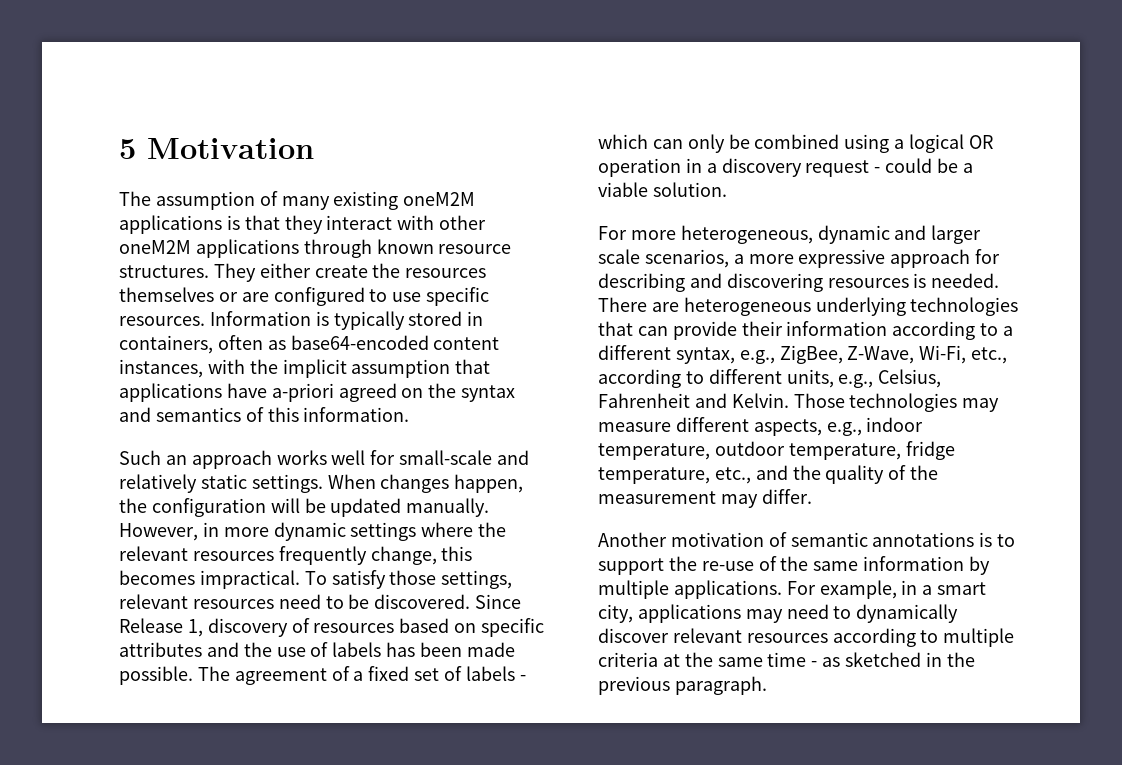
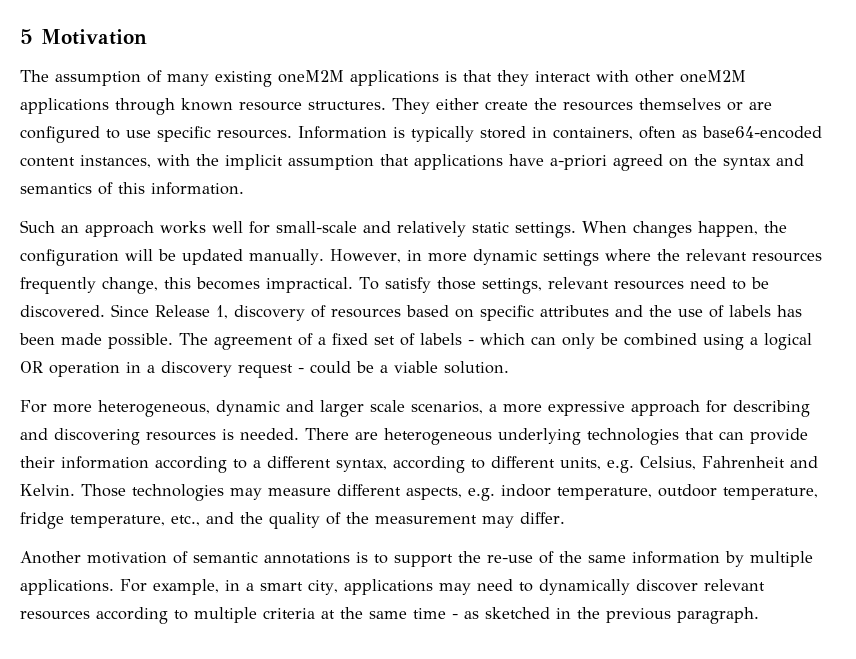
- There are heterogeneous underlying technologies that can provide their information according to a different syntax, e.g., ZigBee, Z-Wave, Wi-Fi, etc., according to different units, e.g., Celsius, Fahrenheit and Kelvin.
+ There are heterogeneous underlying technologies that can provide their information according to a different syntax, according to different units, e.g. Celsius, Fahrenheit and Kelvin.
- Those technologies may measure different aspects, e.g., indoor temperature, outdoor temperature, fridge temperature, etc., and the quality of the measurement may differ.
+ Those technologies may measure different aspects, e.g. indoor temperature, outdoor temperature, fridge temperature, etc., and the quality of the measurement may differ.

